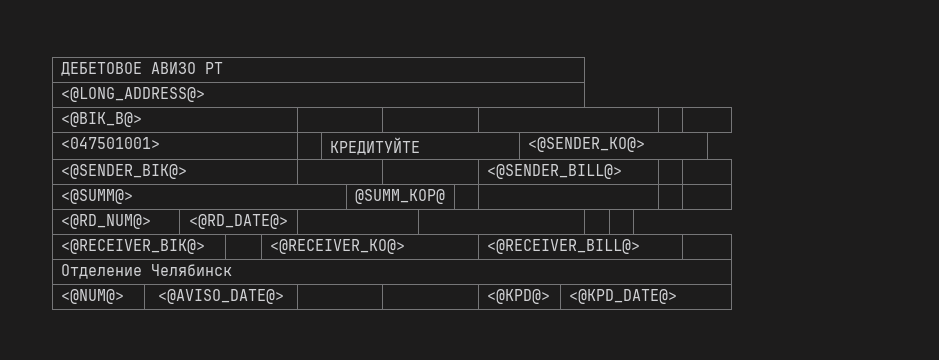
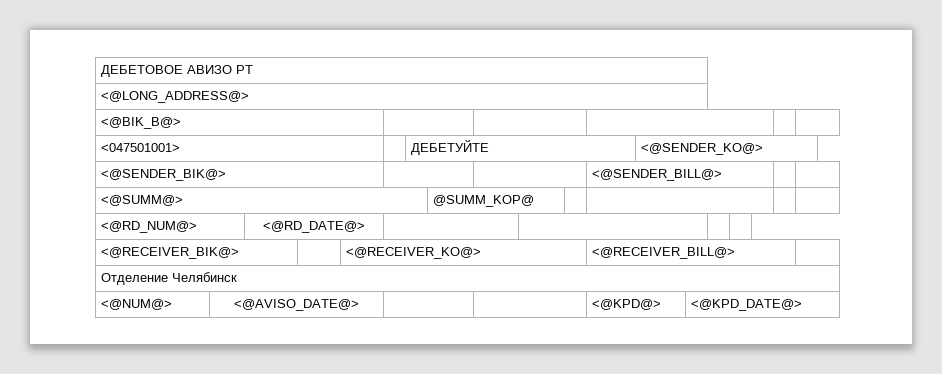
- <047501001> | | КРЕДИТУЙТЕ | <@SENDER_KO@>
+ <047501001> | | ДЕБЕТУЙТЕ | <@SENDER_KO@>

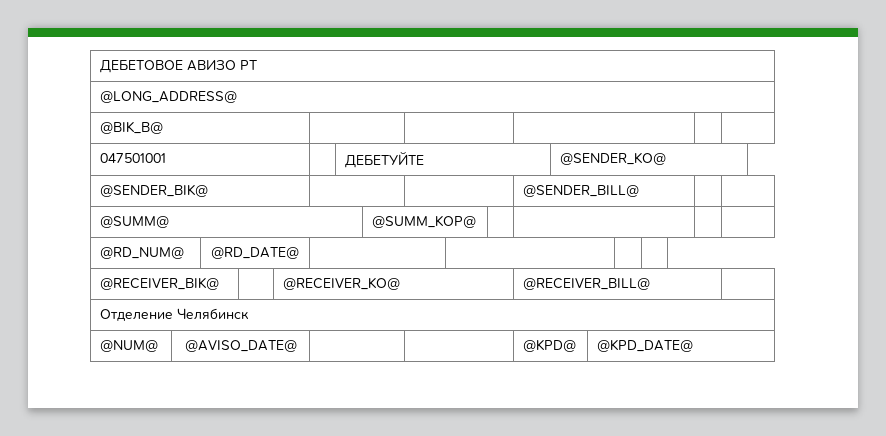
- <@LONG_ADDRESS@>
- <@BIK_B@> | | | | |
- <047501001> | | ДЕБЕТУЙТЕ | <@SENDER_KO@>
- <@SENDER_BIK@> | | | <@SENDER_BILL@> | |
- <@SUMM@> | @SUMM_KOP@ | | | |
- <@RD_NUM@> | <@RD_DATE@> | | | |
- <@RECEIVER_BIK@> | | <@RECEIVER_KO@> | <@RECEIVER_BILL@> |
+ @LONG_ADDRESS@
+ @BIK_B@ | | | | |
+ 047501001 | | ДЕБЕТУЙТЕ | @SENDER_KO@
+ @SENDER_BIK@ | | | @SENDER_BILL@ | |
+ @SUMM@ | @SUMM_KOP@ | | | |
+ @RD_NUM@ | @RD_DATE@ | | | |
+ @RECEIVER_BIK@ | | @RECEIVER_KO@ | @RECEIVER_BILL@ |
  Отделение Челябинск
- <@NUM@> | <@AVISO_DATE@> | | | <@KPD@> | <@KPD_DATE@>
+ @NUM@ | @AVISO_DATE@ | | | @KPD@ | @KPD_DATE@

